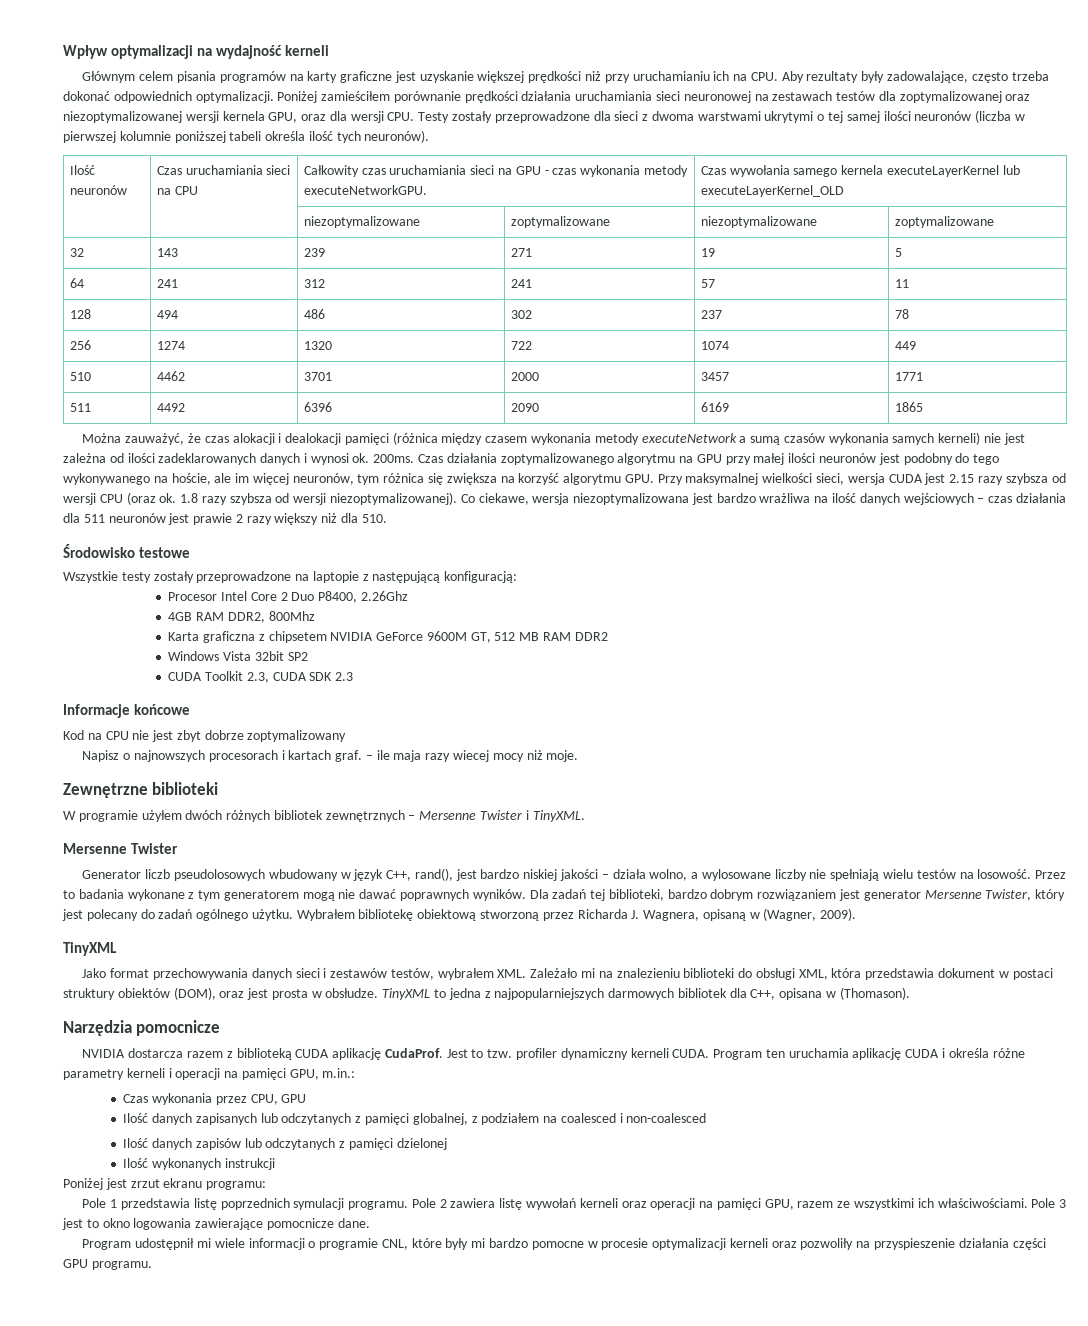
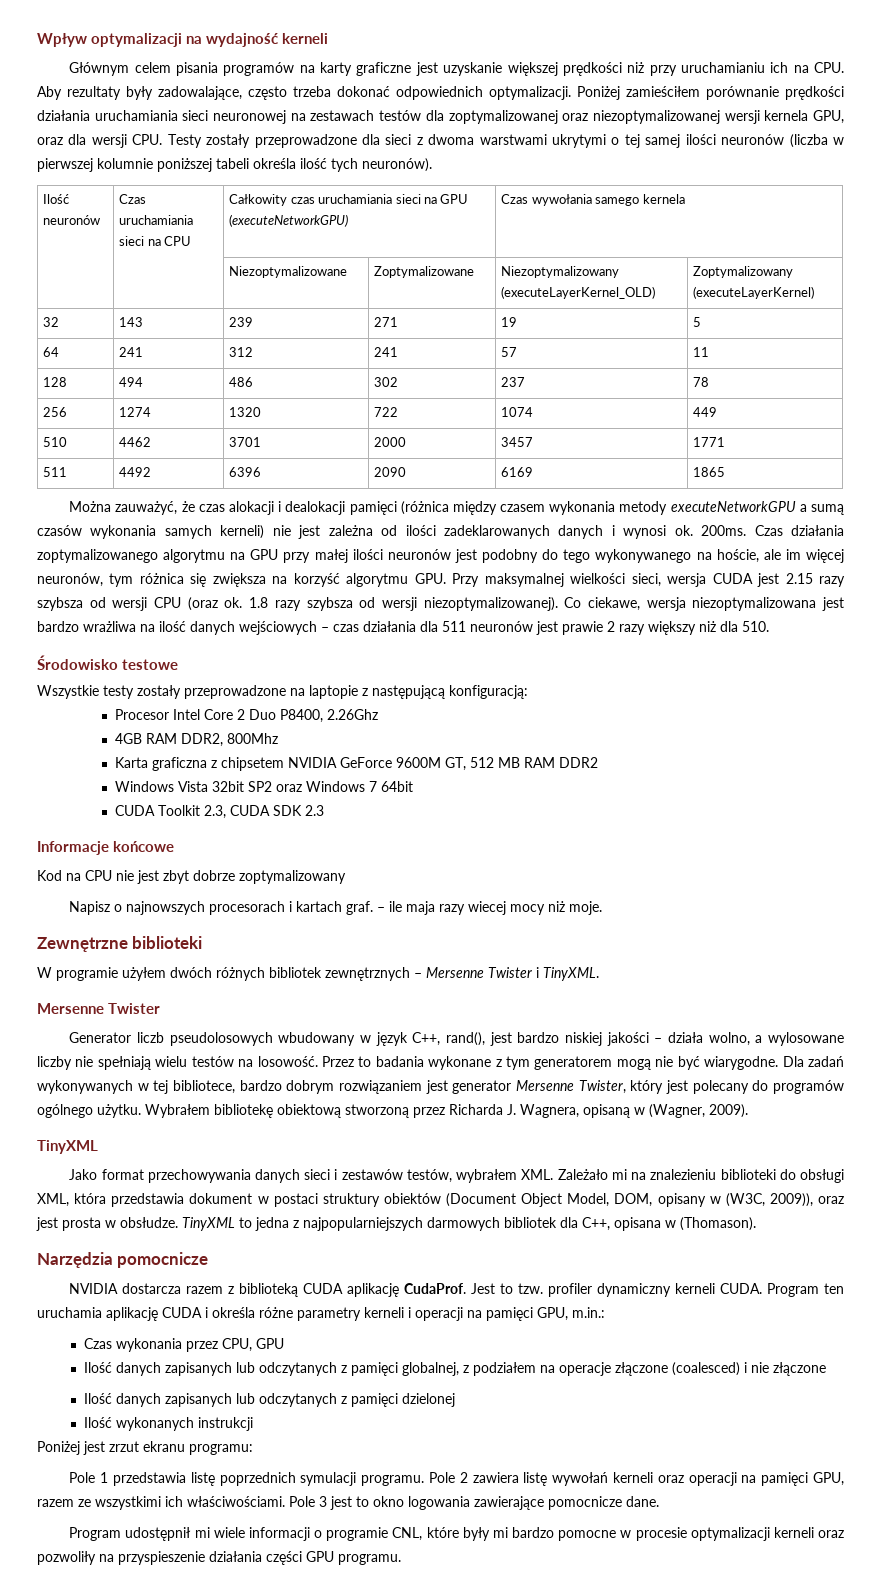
- Ilość neuronów | Czas uruchamiania sieci na CPU | Całkowity czas uruchamiania sieci na GPU - czas wykonania metody executeNetworkGPU. | Czas wywołania samego kernela executeLayerKernel lub executeLayerKernel_OLD
- | | niezoptymalizowane | zoptymalizowane | niezoptymalizowane | zoptymalizowane
+ Ilość neuronów | Czas uruchamiania sieci na CPU | Całkowity czas uruchamiania sieci na GPU (executeNetworkGPU) | Czas wywołania samego kernela
+ | | Niezoptymalizowane | Zoptymalizowane | Niezoptymalizowany (executeLayerKernel_OLD) | Zoptymalizowany (executeLayerKernel)
- Można zauważyć, że czas alokacji i dealokacji pamięci (różnica między czasem wykonania metody executeNetwork a sumą czasów wykonania samych kerneli) nie jest zależna od ilości zadeklarowanych danych i wynosi ok.
+ Można zauważyć, że czas alokacji i dealokacji pamięci (różnica między czasem wykonania metody executeNetworkGPU a sumą czasów wykonania samych kerneli) nie jest zależna od ilości zadeklarowanych danych i wynosi ok.
- Windows Vista 32bit SP2
+ Windows Vista 32bit SP2 oraz Windows 7 64bit
- Przez to badania wykonane z tym generatorem mogą nie dawać poprawnych wyników. Dla zadań tej biblioteki, bardzo dobrym rozwiązaniem jest generator Mersenne Twister, który jest polecany do zadań ogólnego użytku.
+ Przez to badania wykonane z tym generatorem mogą nie być wiarygodne. Dla zadań wykonywanych w tej bibliotece, bardzo dobrym rozwiązaniem jest generator Mersenne Twister, który jest polecany do programów ogólnego użytku.
- Jako format przechowywania danych sieci i zestawów testów, wybrałem XML. Zależało mi na znalezieniu biblioteki do obsługi XML, która przedstawia dokument w postaci struktury obiektów (DOM), oraz jest prosta w obsłudze.
+ Jako format przechowywania danych sieci i zestawów testów, wybrałem XML. Zależało mi na znalezieniu biblioteki do obsługi XML, która przedstawia dokument w postaci struktury obiektów (Document Object Model, DOM, opisany w (W3C, 2009)), oraz jest prosta w obsłudze.
- Ilość danych zapisanych lub odczytanych z pamięci globalnej, z podziałem na coalesced i non-coalesced
- Ilość danych zapisów lub odczytanych z pamięci dzielonej
+ Ilość danych zapisanych lub odczytanych z pamięci globalnej, z podziałem na operacje złączone (coalesced) i nie złączone
+ Ilość danych zapisanych lub odczytanych z pamięci dzielonej

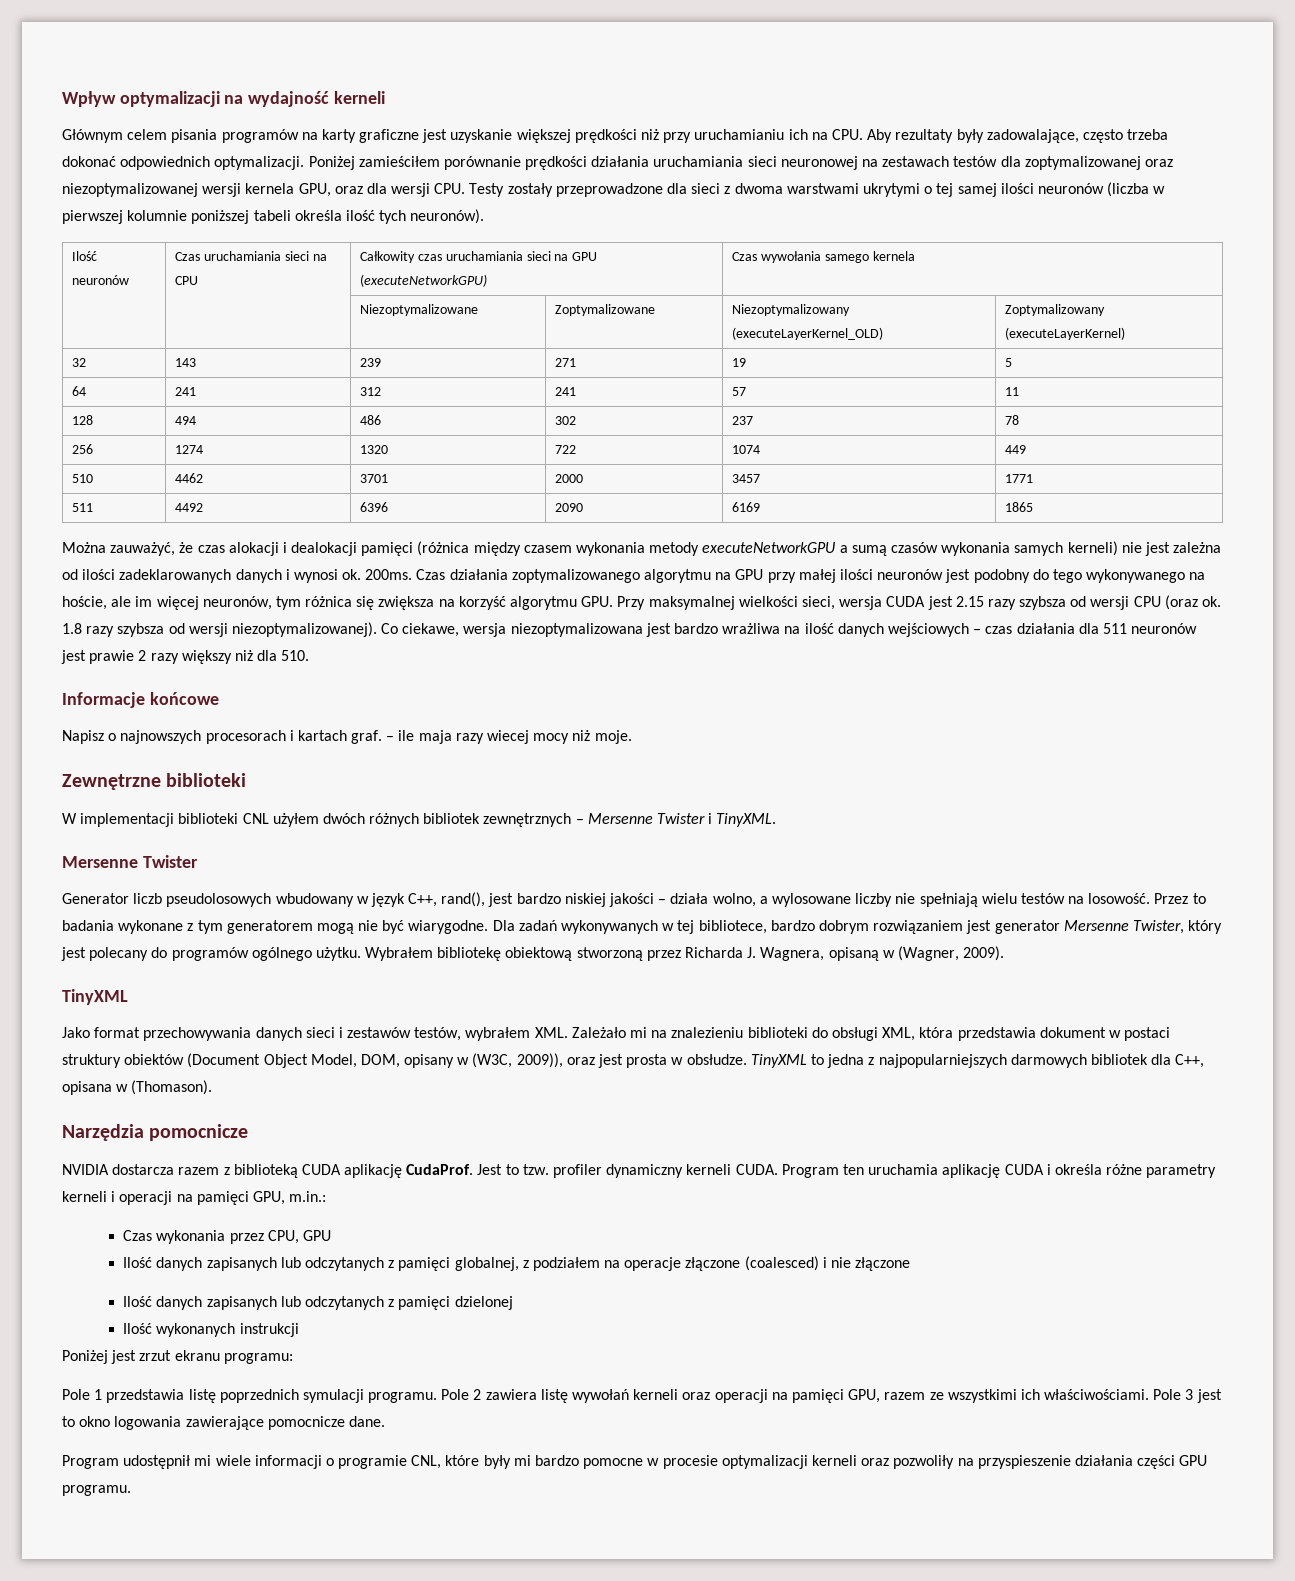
- Środowisko testowe
- Wszystkie testy zostały przeprowadzone na laptopie z następującą konfiguracją:
- Procesor Intel Core 2 Duo P8400, 2.26Ghz
- 4GB RAM DDR2, 800Mhz
- Karta graficzna z chipsetem NVIDIA GeForce 9600M GT, 512 MB RAM DDR2
- Windows Vista 32bit SP2 oraz Windows 7 64bit
- CUDA Toolkit 2.3, CUDA SDK 2.3
  Informacje końcowe
- Kod na CPU nie jest zbyt dobrze zoptymalizowany
- W programie użyłem dwóch różnych bibliotek zewnętrznych – Mersenne Twister i TinyXML.
+ W implementacji biblioteki CNL użyłem dwóch różnych bibliotek zewnętrznych – Mersenne Twister i TinyXML.

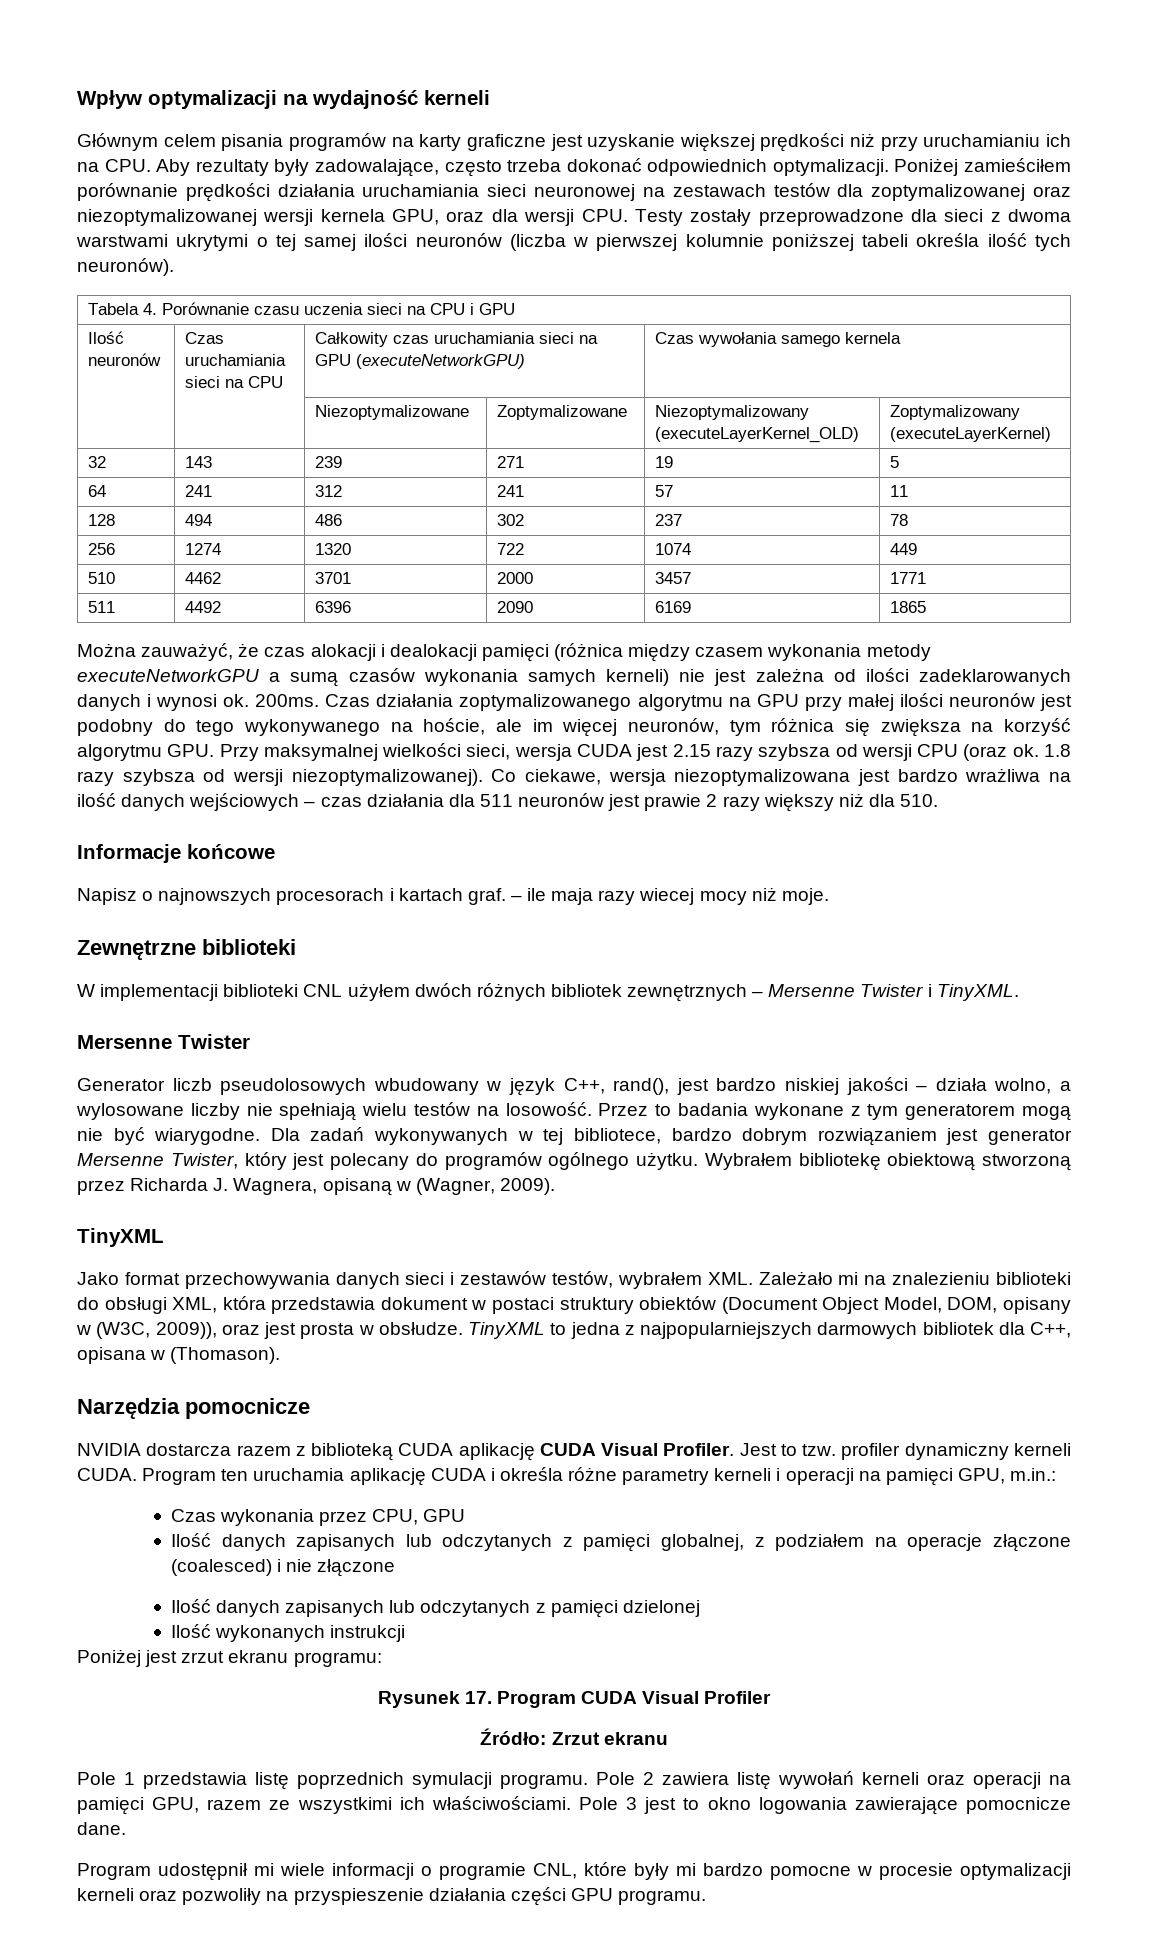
+ Tabela 4. Porównanie czasu uczenia sieci na CPU i GPU
- NVIDIA dostarcza razem z biblioteką CUDA aplikację CudaProf.
+ NVIDIA dostarcza razem z biblioteką CUDA aplikację CUDA Visual Profiler.
+ Rysunek 17. Program CUDA Visual Profiler
+ Źródło: Zrzut ekranu

